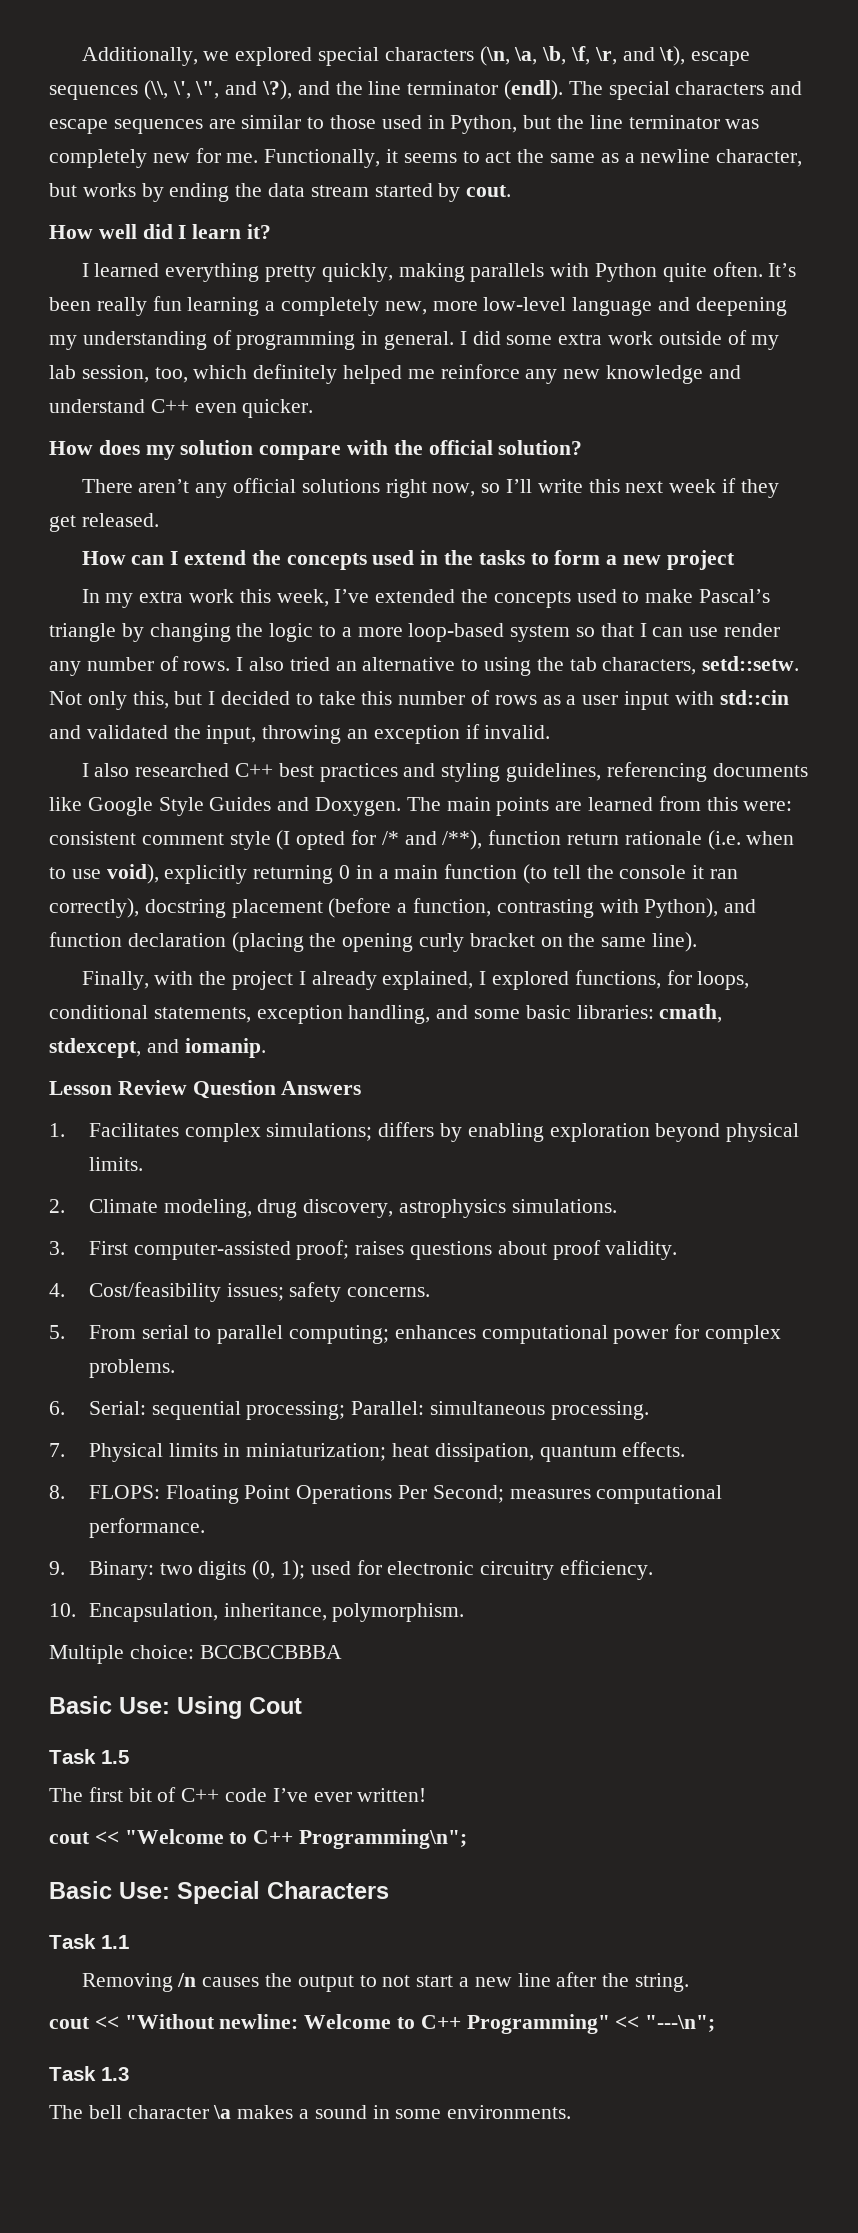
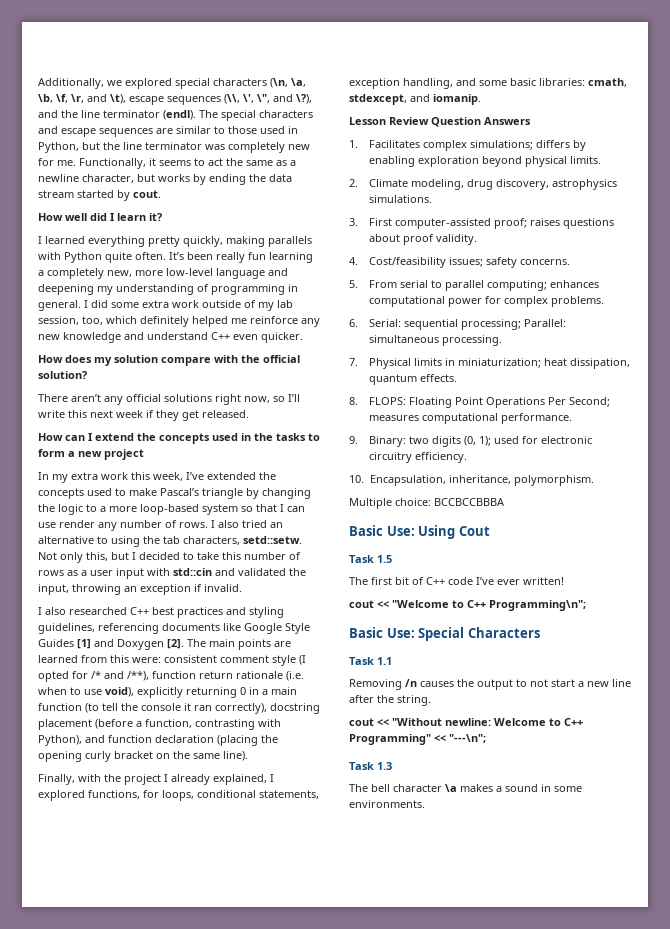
- I also researched C++ best practices and styling guidelines, referencing documents like Google Style Guides and Doxygen.
+ I also researched C++ best practices and styling guidelines, referencing documents like Google Style Guides [1] and Doxygen [2].

